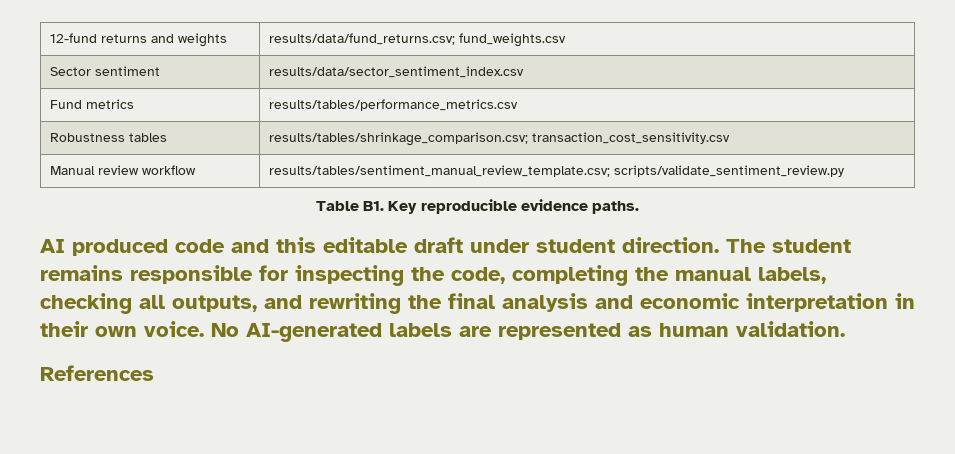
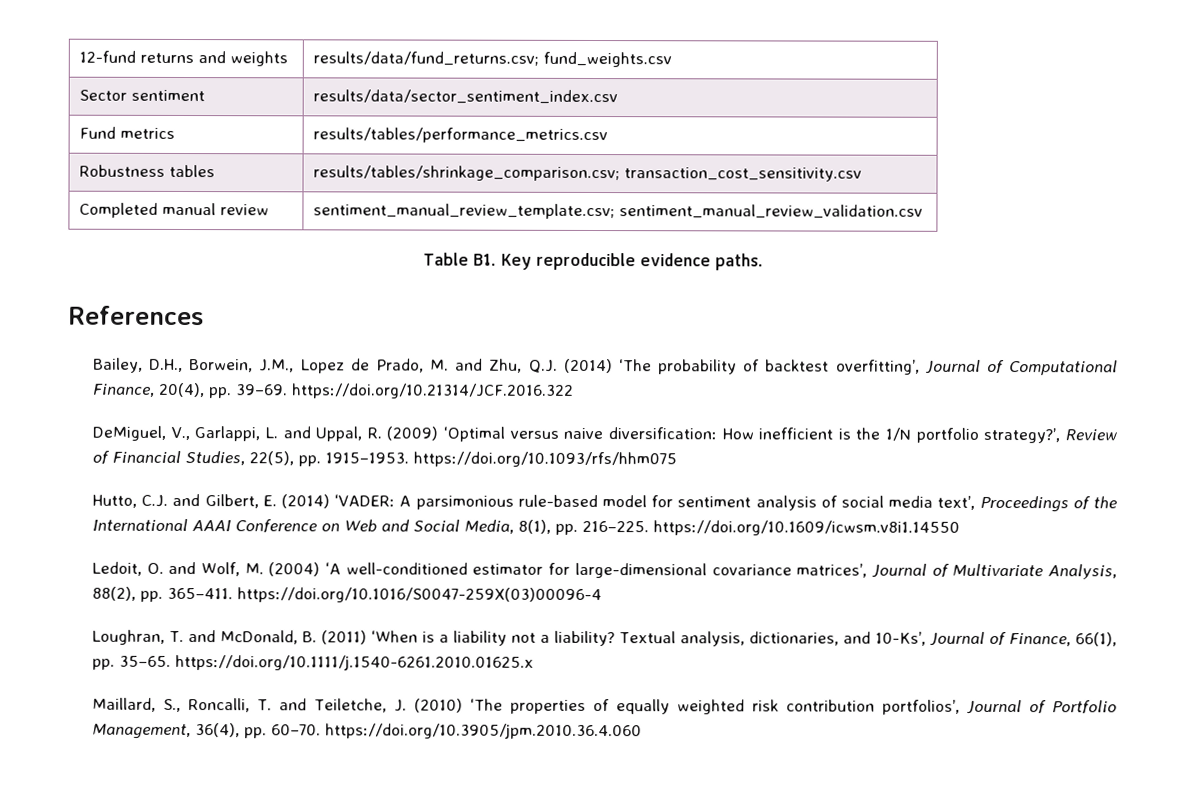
- Manual review workflow | results/tables/sentiment_manual_review_template.csv; scripts/validate_sentiment_review.py
+ Completed manual review | sentiment_manual_review_template.csv; sentiment_manual_review_validation.csv
- AI produced code and this editable draft under student direction. The student remains responsible for inspecting the code, completing the manual labels, checking all outputs, and rewriting the final analysis and economic interpretation in their own voice. No AI-generated labels are represented as human validation.
  References
+ Bailey, D.H., Borwein, J.M., Lopez de Prado, M. and Zhu, Q.J. (2014) ‘The probability of backtest overfitting’, Journal of Computational Finance, 20(4), pp. 39–69. https://doi.org/10.21314/JCF.2016.322
+ DeMiguel, V., Garlappi, L. and Uppal, R. (2009) ‘Optimal versus naive diversification: How inefficient is the 1/N portfolio strategy?’, Review of Financial Studies, 22(5), pp. 1915–1953. https://doi.org/10.1093/rfs/hhm075
+ Hutto, C.J. and Gilbert, E. (2014) ‘VADER: A parsimonious rule-based model for sentiment analysis of social media text’, Proceedings of the International AAAI Conference on Web and Social Media, 8(1), pp. 216–225. https://doi.org/10.1609/icwsm.v8i1.14550
+ Ledoit, O. and Wolf, M. (2004) ‘A well-conditioned estimator for large-dimensional covariance matrices’, Journal of Multivariate Analysis, 88(2), pp. 365–411. https://doi.org/10.1016/S0047-259X(03)00096-4
+ Loughran, T. and McDonald, B. (2011) ‘When is a liability not a liability? Textual analysis, dictionaries, and 10-Ks’, Journal of Finance, 66(1), pp. 35–65. https://doi.org/10.1111/j.1540-6261.2010.01625.x
+ Maillard, S., Roncalli, T. and Teiletche, J. (2010) ‘The properties of equally weighted risk contribution portfolios’, Journal of Portfolio Management, 36(4), pp. 60–70. https://doi.org/10.3905/jpm.2010.36.4.060

